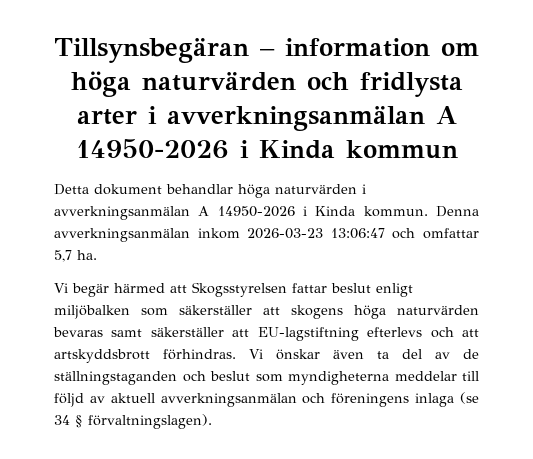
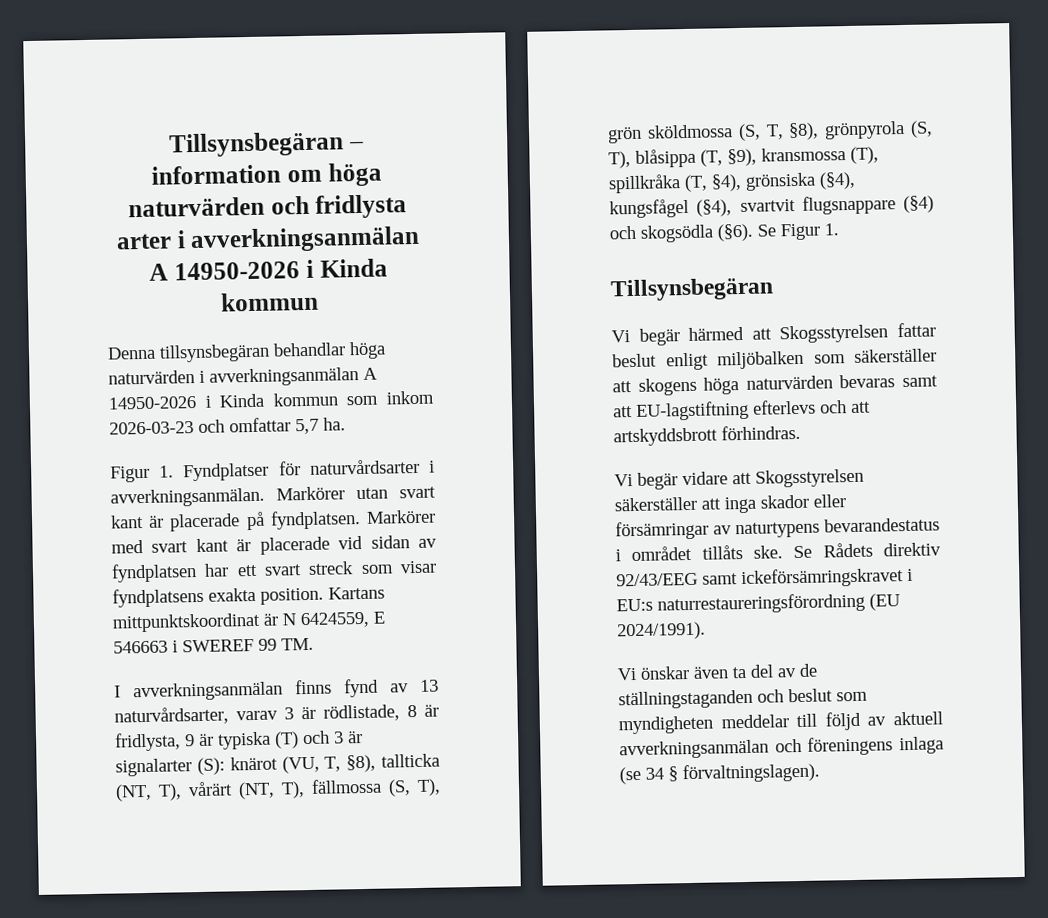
- Detta dokument behandlar höga naturvärden i avverkningsanmälan A 14950-2026 i Kinda kommun. Denna avverkningsanmälan inkom 2026-03-23 13:06:47 och omfattar 5,7 ha.
+ Denna tillsynsbegäran behandlar höga naturvärden i avverkningsanmälan A 14950-2026 i Kinda kommun som inkom 2026-03-23 och omfattar 5,7 ha.
+ Figur 1. Fyndplatser för naturvårdsarter i avverkningsanmälan. Markörer utan svart kant är placerade på fyndplatsen. Markörer med svart kant är placerade vid sidan av fyndplatsen har ett svart streck som visar fyndplatsens exakta position. Kartans mittpunktskoordinat är N 6424559, E 546663 i SWEREF 99 TM.
+ I avverkningsanmälan finns fynd av 13 naturvårdsarter, varav 3 är rödlistade, 8 är fridlysta, 9 är typiska (T) och 3 är signalarter (S): knärot (VU, T, §8), tallticka (NT, T), vårärt (NT, T), fällmossa (S, T), grön sköldmossa (S, T, §8), grönpyrola (S, T), blåsippa (T, §9), kransmossa (T), spillkråka (T, §4), grönsiska (§4), kungsfågel (§4), svartvit flugsnappare (§4) och skogsödla (§6). Se Figur 1.
+ Tillsynsbegäran
- Vi begär härmed att Skogsstyrelsen fattar beslut enligt miljöbalken som säkerställer att skogens höga naturvärden bevaras samt säkerställer att EU-lagstiftning efterlevs och att artskyddsbrott förhindras. Vi önskar även ta del av de ställningstaganden och beslut som myndigheterna meddelar till följd av aktuell avverkningsanmälan och föreningens inlaga (se 34 § förvaltningslagen).
+ Vi begär härmed att Skogsstyrelsen fattar beslut enligt miljöbalken som säkerställer att skogens höga naturvärden bevaras samt att EU-lagstiftning efterlevs och att artskyddsbrott förhindras.
+ Vi begär vidare att Skogsstyrelsen säkerställer att inga skador eller försämringar av naturtypens bevarandestatus i området tillåts ske. Se Rådets direktiv 92/43/EEG samt ickeförsämringskravet i EU:s naturrestaureringsförordning (EU 2024/1991).
+ Vi önskar även ta del av de ställningstaganden och beslut som myndigheten meddelar till följd av aktuell avverkningsanmälan och föreningens inlaga (se 34 § förvaltningslagen).

